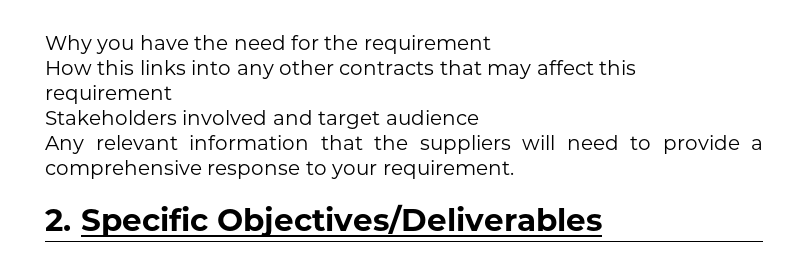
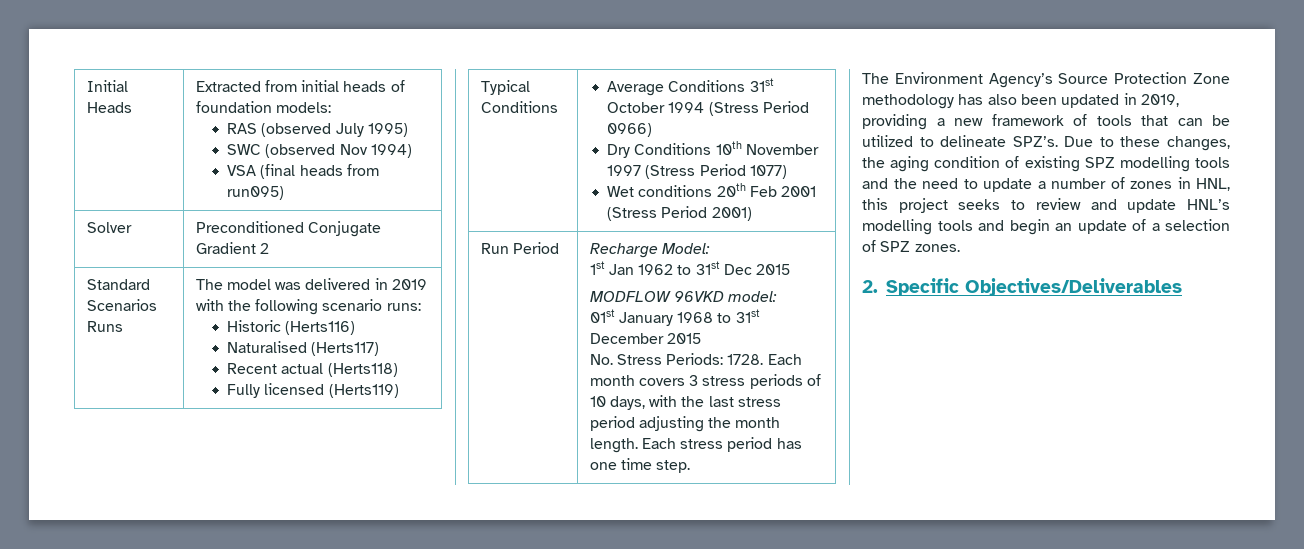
- Why you have the need for the requirement
- How this links into any other contracts that may affect this requirement
- Stakeholders involved and target audience
- Any relevant information that the suppliers will need to provide a comprehensive response to your requirement.
+ Initial Heads | Extracted from initial heads of foundation models:
+ RAS (observed July 1995)
+ SWC (observed Nov 1994)
+ VSA (final heads from run095)
+ Solver | Preconditioned Conjugate Gradient 2
+ Standard Scenarios Runs | The model was delivered in 2019 with the following scenario runs:
+ Historic (Herts116)
+ Naturalised (Herts117)
+ Recent actual (Herts118)
+ Fully licensed (Herts119)
+ Typical Conditions | Average Conditions 31st October 1994 (Stress Period 0966)
+ Dry Conditions 10th November 1997 (Stress Period 1077)
+ Wet conditions 20th Feb 2001 (Stress Period 2001)
+ Run Period | Recharge Model:
+ 1st Jan 1962 to 31st Dec 2015
+ MODFLOW 96VKD model:
+ 01st January 1968 to 31st December 2015
+ No. Stress Periods: 1728. Each month covers 3 stress periods of 10 days, with the last stress period adjusting the month length. Each stress period has one time step.
+ The Environment Agency’s Source Protection Zone methodology has also been updated in 2019, providing a new framework of tools that can be utilized to delineate SPZ’s. Due to these changes, the aging condition of existing SPZ modelling tools and the need to update a number of zones in HNL, this project seeks to review and update HNL’s modelling tools and begin an update of a selection of SPZ zones.

